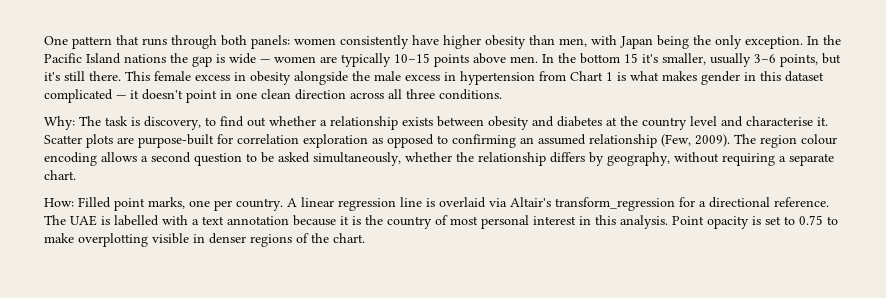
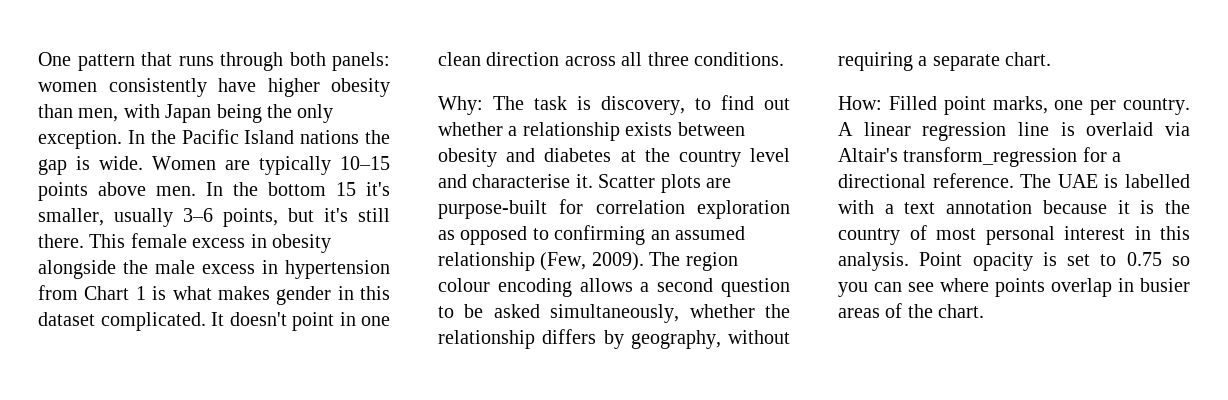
- In the Pacific Island nations the gap is wide — women are typically 10–15 points above men.
+ In the Pacific Island nations the gap is wide. Women are typically 10–15 points above men.
- This female excess in obesity alongside the male excess in hypertension from Chart 1 is what makes gender in this dataset complicated — it doesn't point in one clean direction across all three conditions.
+ This female excess in obesity alongside the male excess in hypertension from Chart 1 is what makes gender in this dataset complicated. It doesn't point in one clean direction across all three conditions.
- Point opacity is set to 0.75 to make overplotting visible in denser regions of the chart.
+ Point opacity is set to 0.75 so you can see where points overlap in busier areas of the chart.

